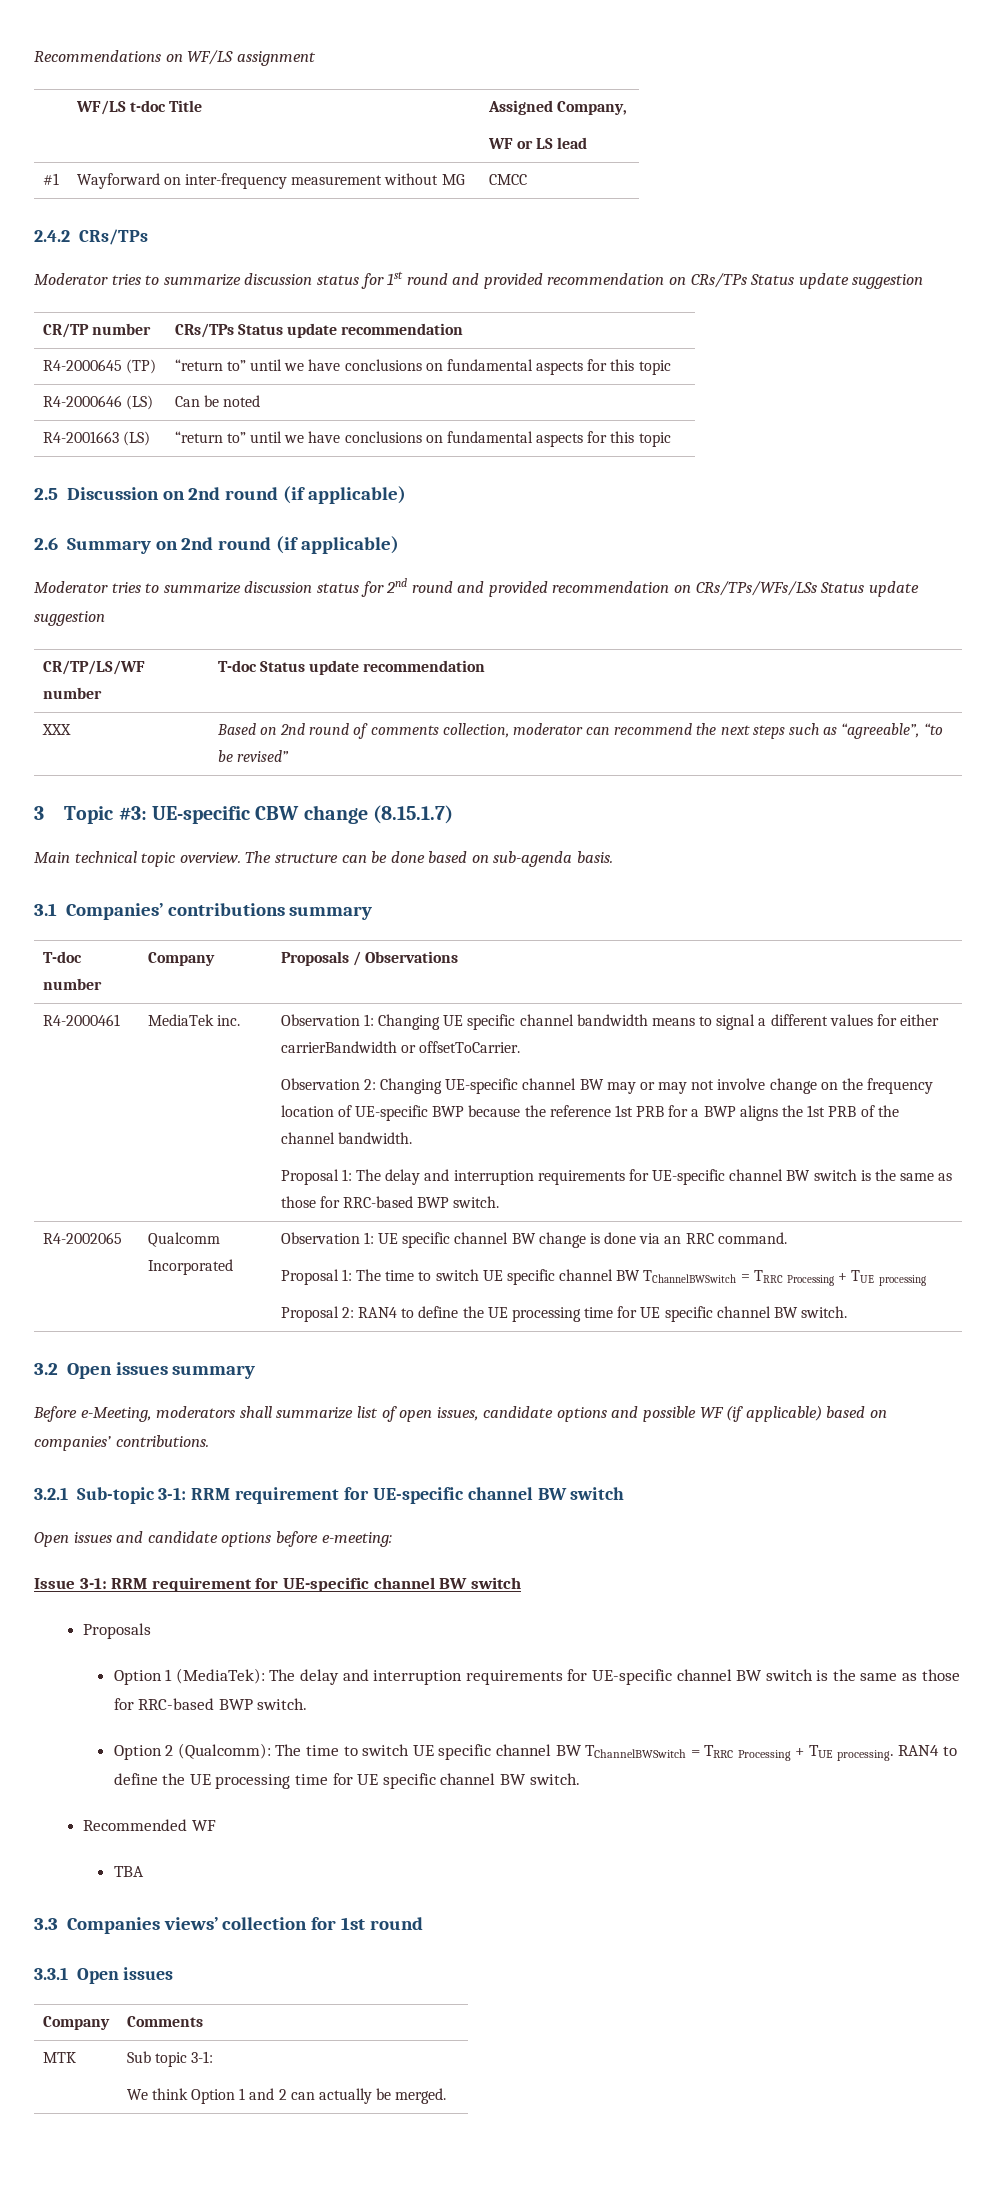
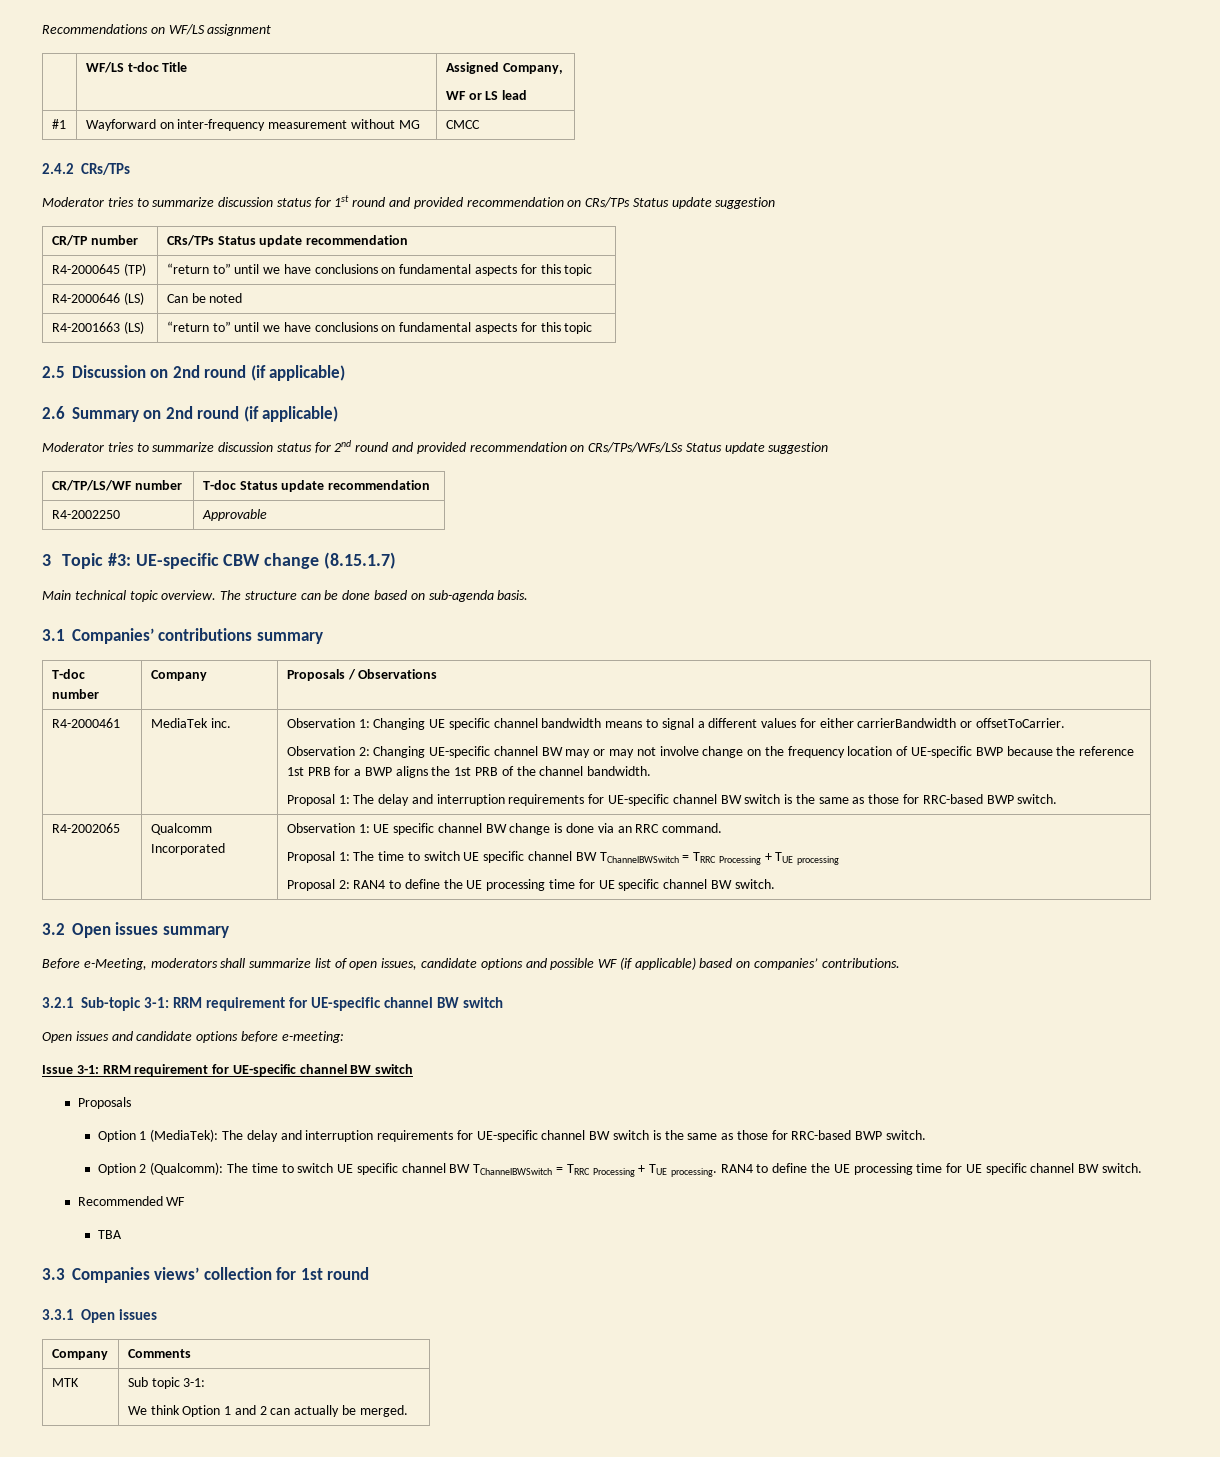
- XXX | Based on 2nd round of comments collection, moderator can recommend the next steps such as “agreeable”, “to be revised”
+ R4-2002250 | Approvable

